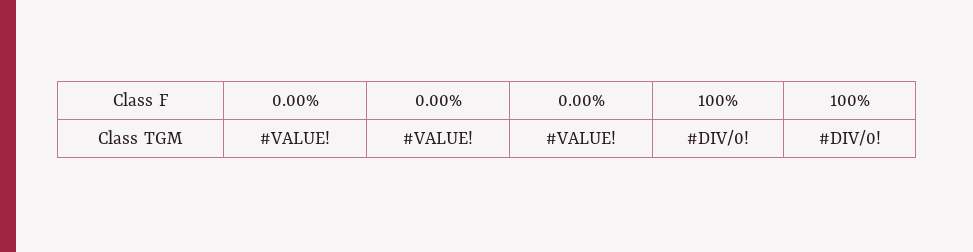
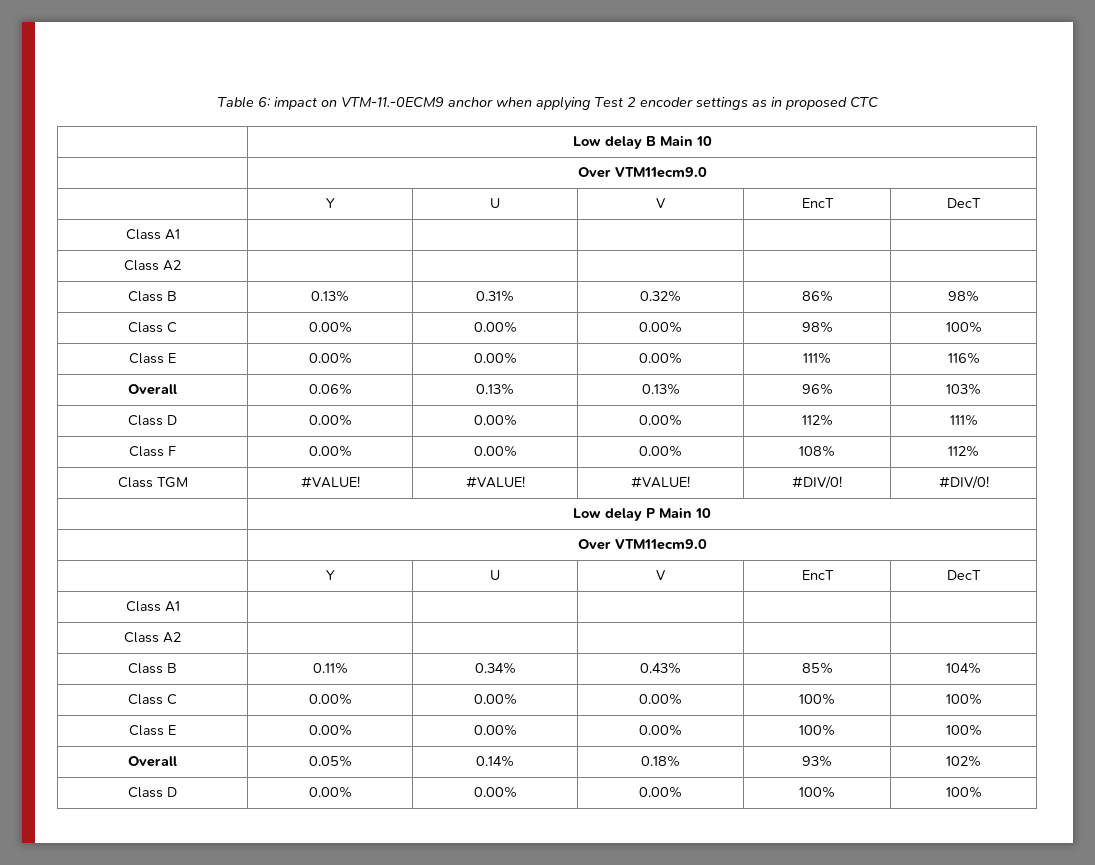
+ Table 6: impact on VTM-11.-0ECM9 anchor when applying Test 2 encoder settings as in proposed CTC
+ | Low delay B Main 10
+ | Over VTM11ecm9.0
+ | Y | U | V | EncT | DecT
+ Class A1 | | | | |
+ Class A2 | | | | |
+ Class B | 0.13% | 0.31% | 0.32% | 86% | 98%
+ Class C | 0.00% | 0.00% | 0.00% | 98% | 100%
+ Class E | 0.00% | 0.00% | 0.00% | 111% | 116%
+ Overall | 0.06% | 0.13% | 0.13% | 96% | 103%
+ Class D | 0.00% | 0.00% | 0.00% | 112% | 111%
- Class F | 0.00% | 0.00% | 0.00% | 100% | 100%
+ Class F | 0.00% | 0.00% | 0.00% | 108% | 112%
+ | Low delay P Main 10
+ | Over VTM11ecm9.0
+ | Y | U | V | EncT | DecT
+ Class A1 | | | | |
+ Class A2 | | | | |
+ Class B | 0.11% | 0.34% | 0.43% | 85% | 104%
+ Class C | 0.00% | 0.00% | 0.00% | 100% | 100%
+ Class E | 0.00% | 0.00% | 0.00% | 100% | 100%
+ Overall | 0.05% | 0.14% | 0.18% | 93% | 102%
+ Class D | 0.00% | 0.00% | 0.00% | 100% | 100%

